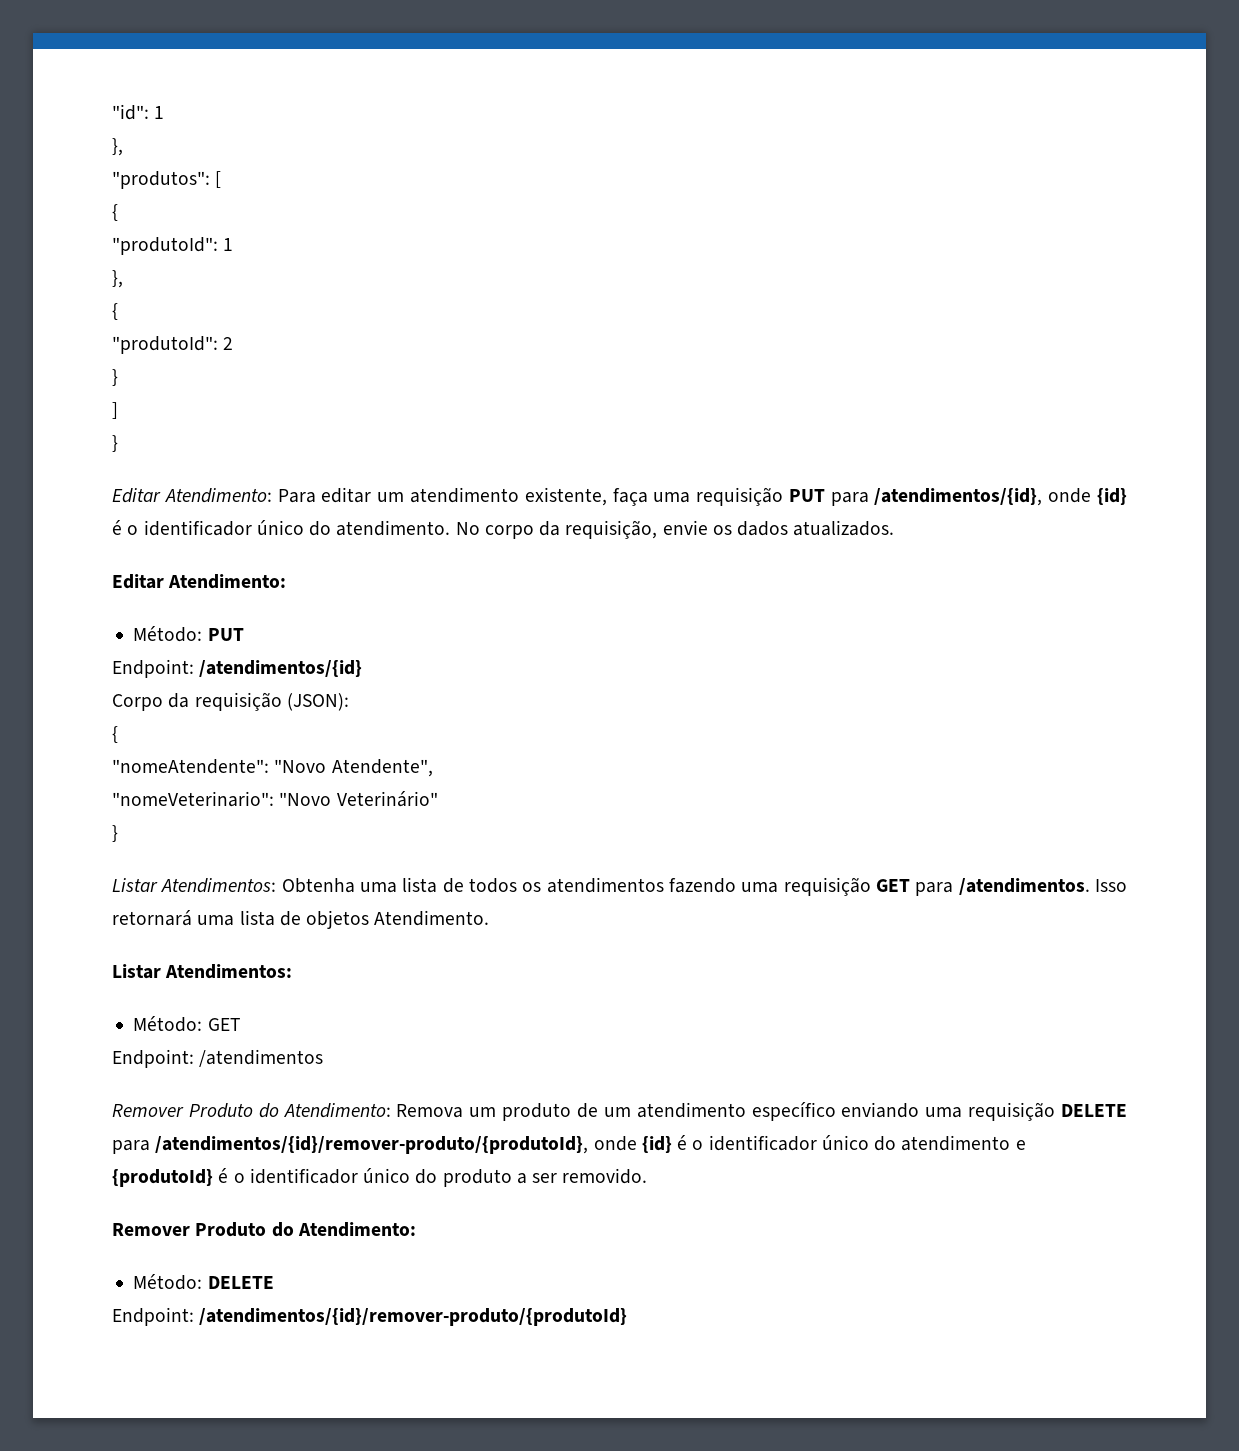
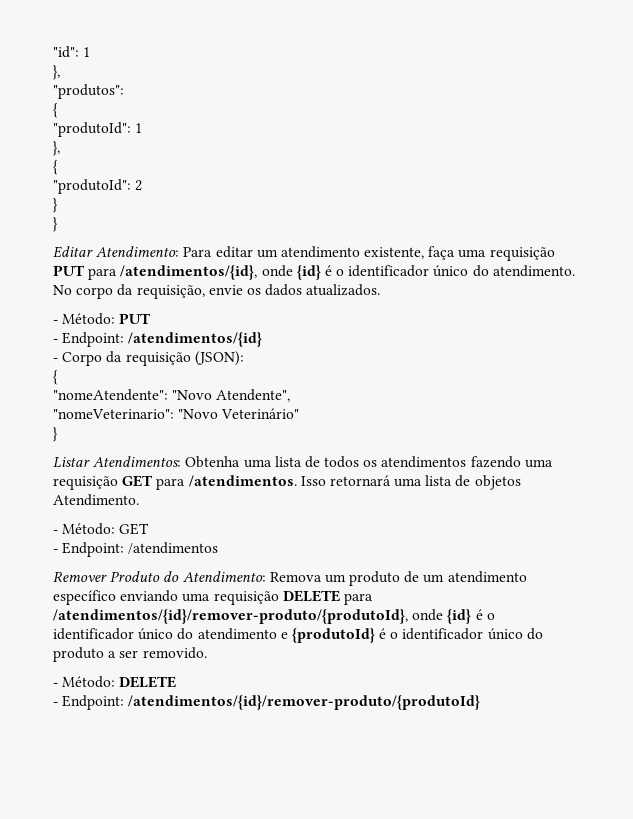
- "produtos": [
+ "produtos":
- ]
  No corpo da requisição, envie os dados atualizados.
- Editar Atendimento:
- Método: PUT
+ - Método: PUT
- Endpoint: /atendimentos/{id}
+ - Endpoint: /atendimentos/{id}
- Corpo da requisição (JSON):
+ - Corpo da requisição (JSON):
  Isso retornará uma lista de objetos Atendimento.
- Listar Atendimentos:
- Método: GET
+ - Método: GET
- Endpoint: /atendimentos
+ - Endpoint: /atendimentos
  Remover Produto do Atendimento: Remova um produto de um atendimento específico enviando uma requisição DELETE para /atendimentos/{id}/remover-produto/{produtoId}, onde {id} é o identificador único do atendimento e {produtoId} é o identificador único do produto a ser removido.
- Remover Produto do Atendimento:
- Método: DELETE
+ - Método: DELETE
- Endpoint: /atendimentos/{id}/remover-produto/{produtoId}
+ - Endpoint: /atendimentos/{id}/remover-produto/{produtoId}

